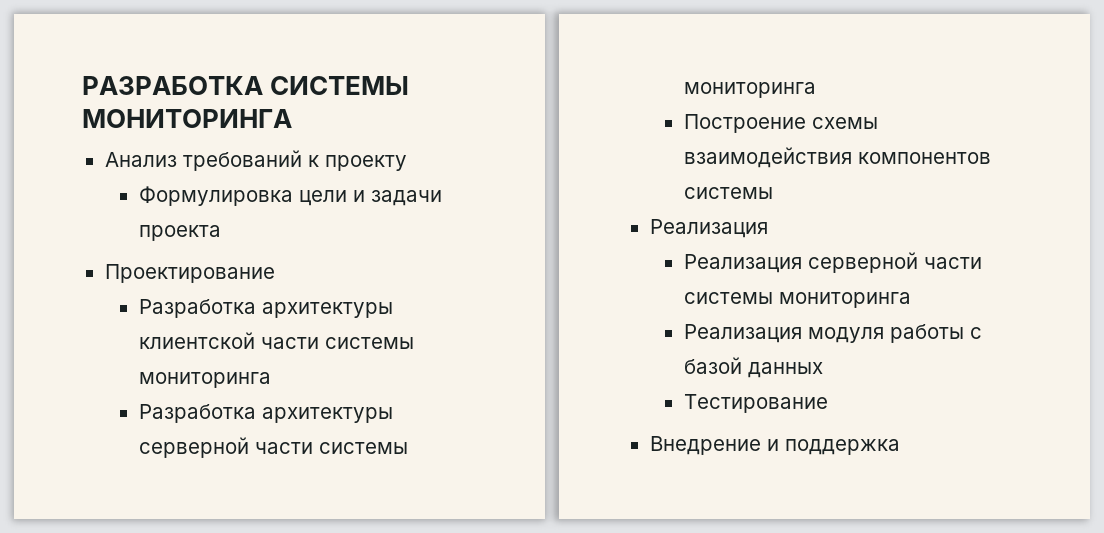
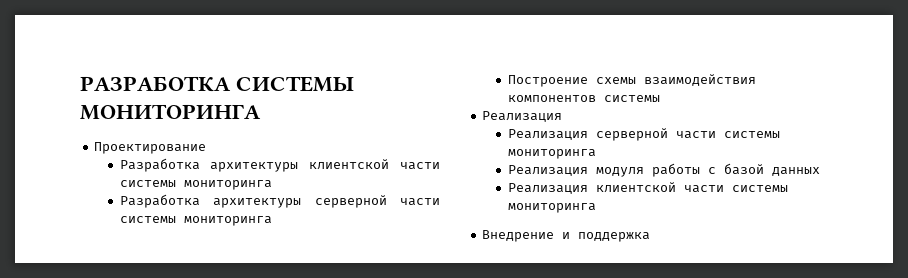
- Анализ требований к проекту
- Формулировка цели и задачи проекта
- Тестирование
+ Реализация клиентской части системы мониторинга

